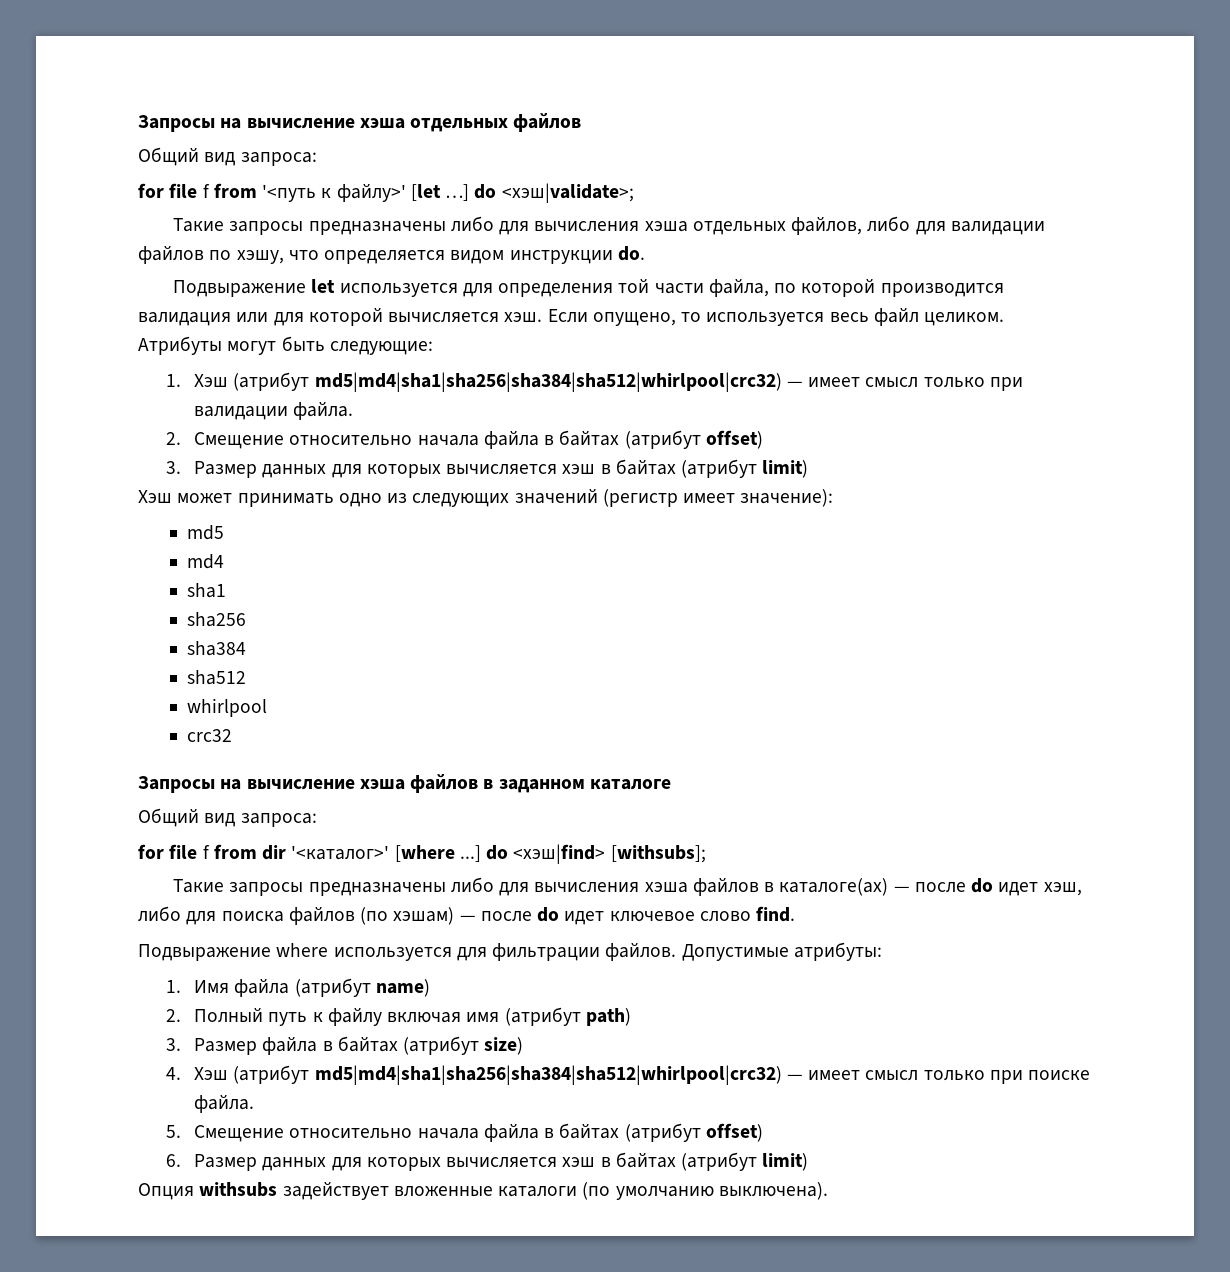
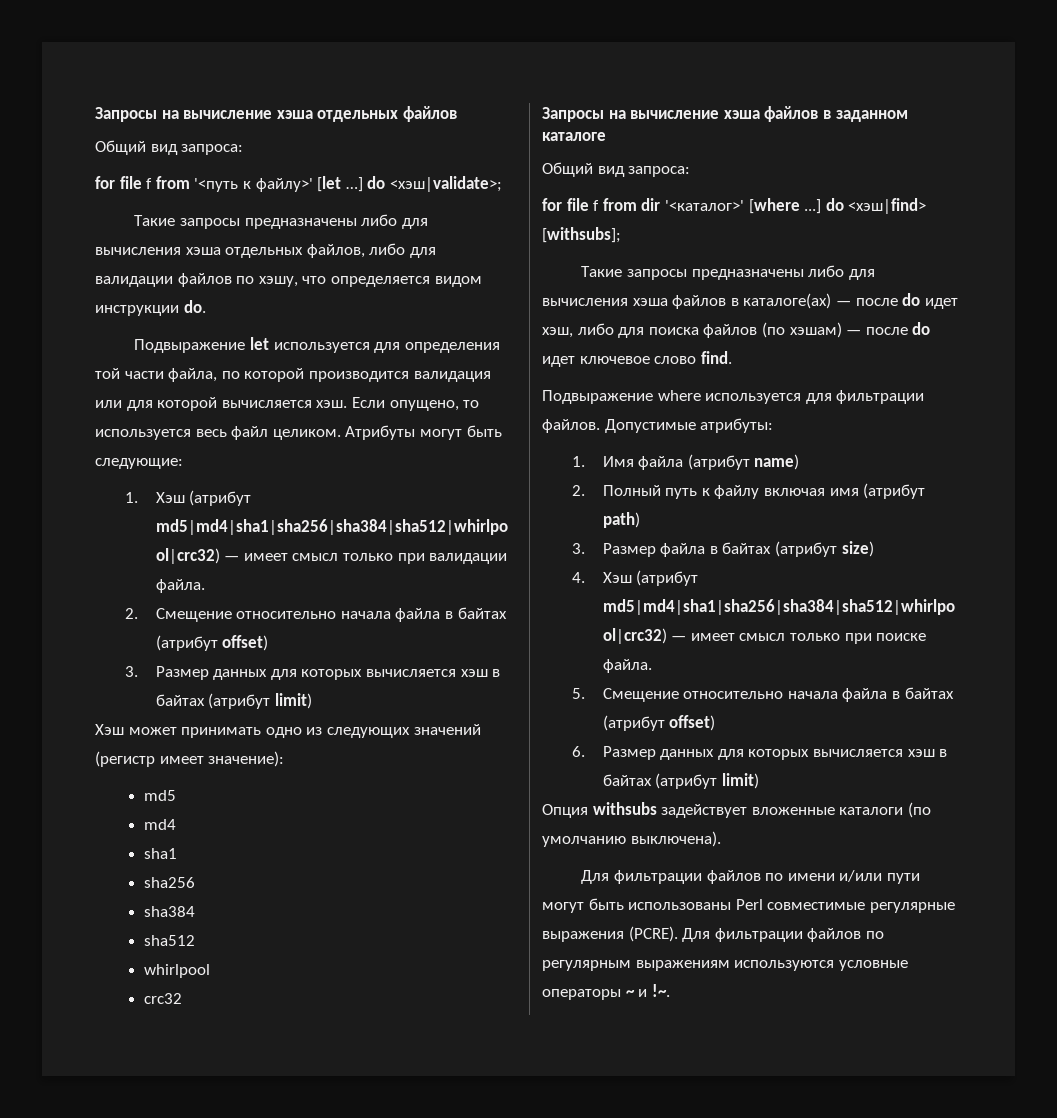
+ Для фильтрации файлов по имени и/или пути могут быть использованы Perl совместимые регулярные выражения (PCRE). Для фильтрации файлов по регулярным выражениям используются условные операторы ~ и !~.

